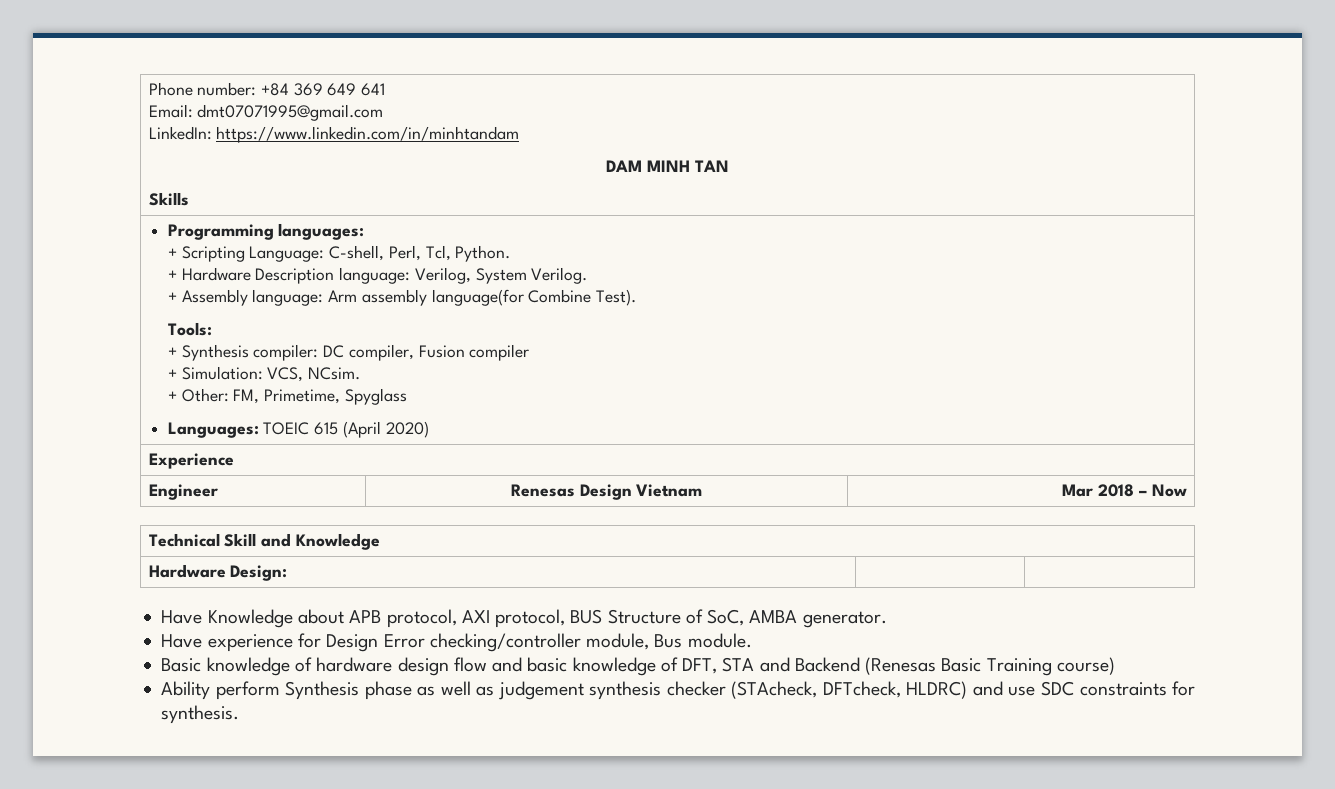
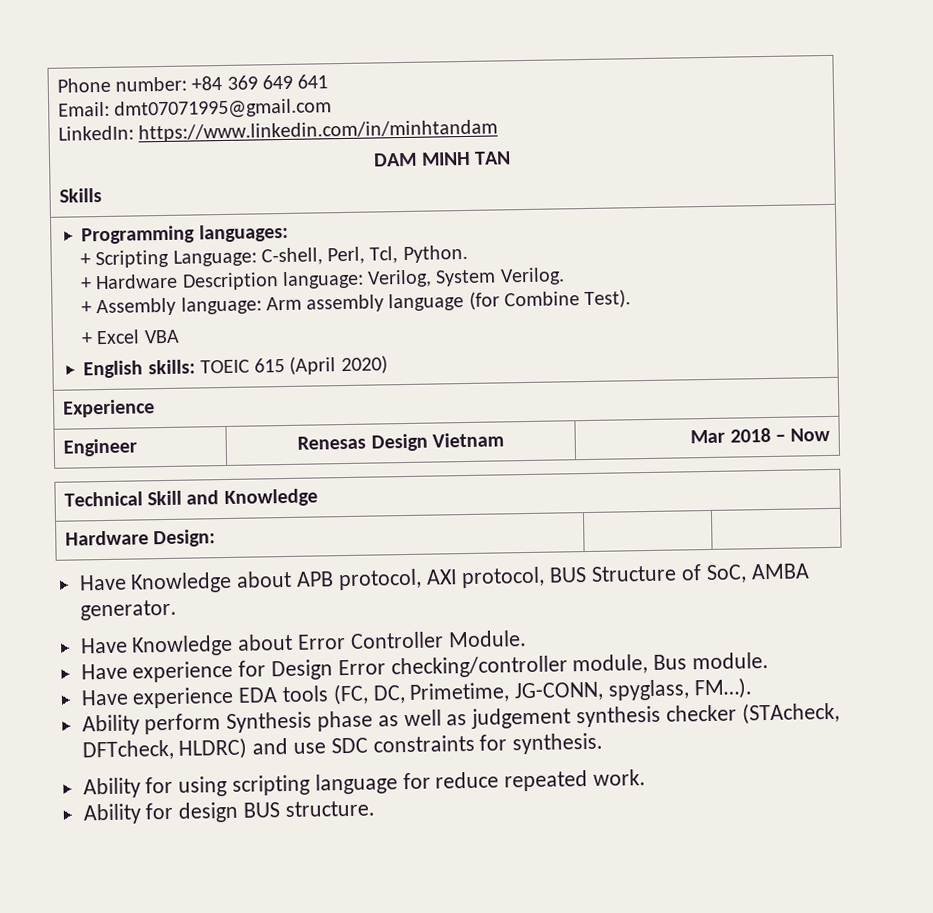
- + Assembly language: Arm assembly language(for Combine Test).
+ + Assembly language: Arm assembly language (for Combine Test).
- Tools:
- + Synthesis compiler: DC compiler, Fusion compiler
- + Simulation: VCS, NCsim.
- + Other: FM, Primetime, Spyglass
- Languages: TOEIC 615 (April 2020)
+ + Excel VBA
+ English skills: TOEIC 615 (April 2020)
+ Have Knowledge about Error Controller Module.
- Basic knowledge of hardware design flow and basic knowledge of DFT, STA and Backend (Renesas Basic Training course)
+ Have experience EDA tools (FC, DC, Primetime, JG-CONN, spyglass, FM…).
+ Ability for using scripting language for reduce repeated work.
+ Ability for design BUS structure.

